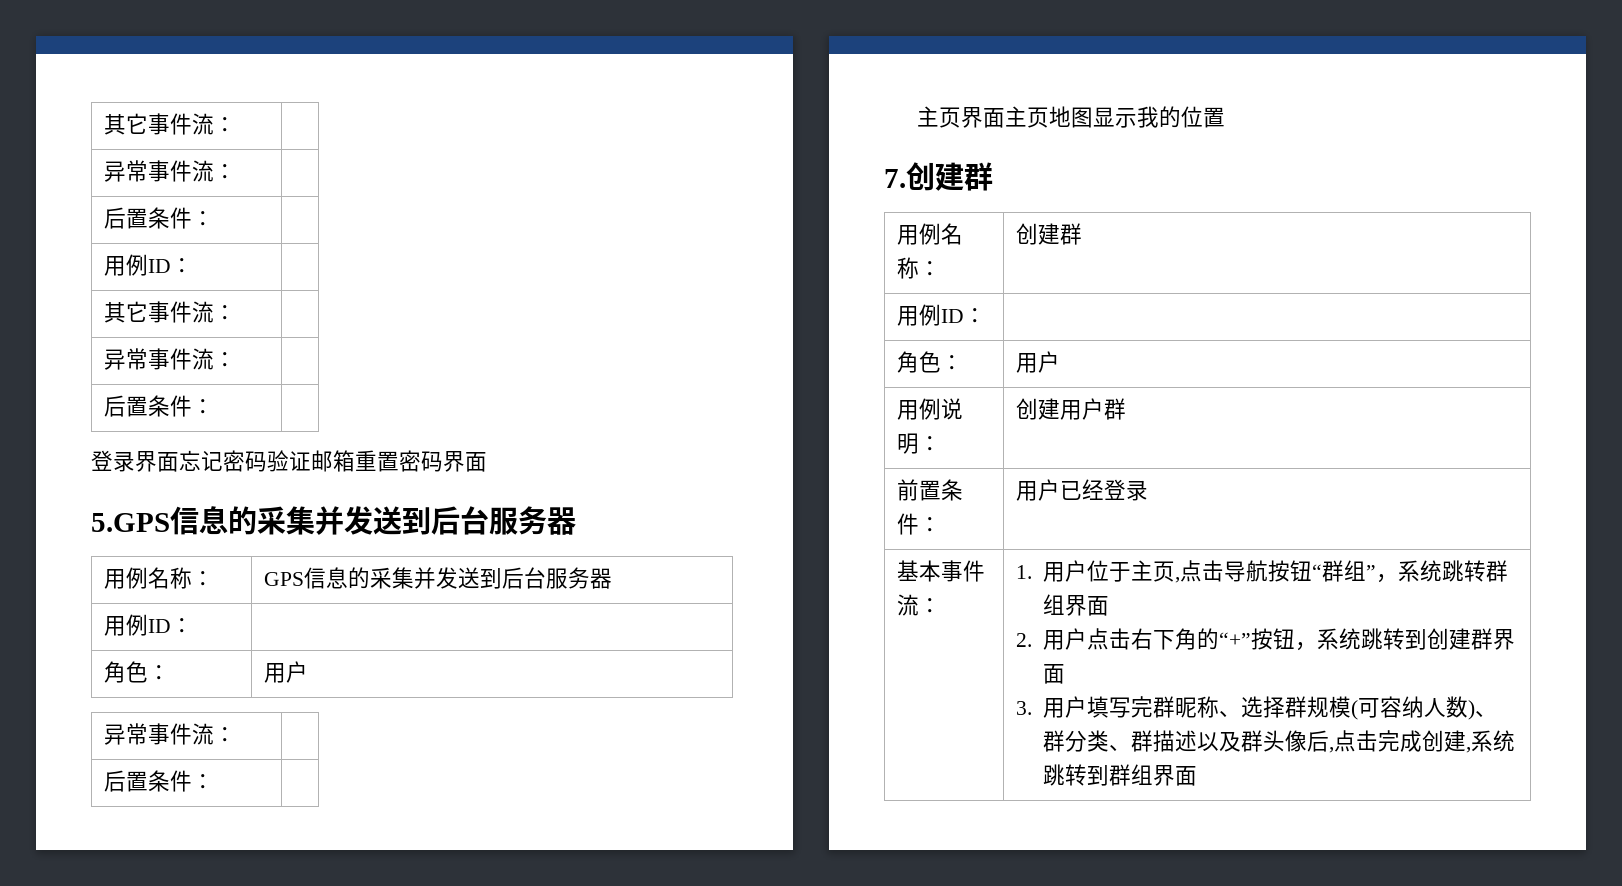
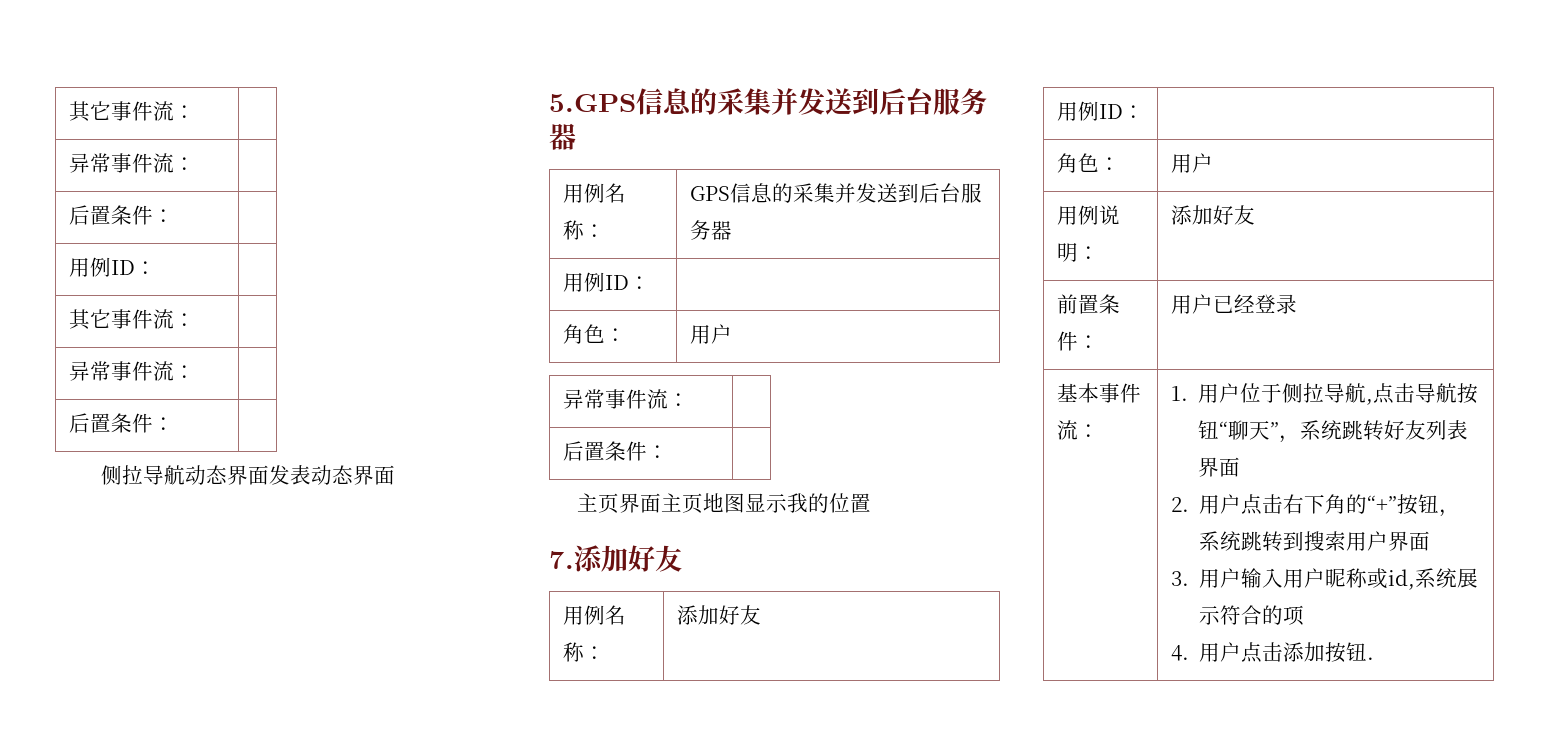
- 登录界面忘记密码验证邮箱重置密码界面
+ 侧拉导航动态界面发表动态界面
- 7.创建群
- 用例名称： | 创建群
+ 7.添加好友
+ 用例名称： | 添加好友
- 用例说明： | 创建用户群
+ 用例说明： | 添加好友
- 1.用户位于主页,点击导航按钮“群组”，系统跳转群组界面
+ 1.用户位于侧拉导航,点击导航按钮“聊天”，系统跳转好友列表界面
- 2.用户点击右下角的“+”按钮，系统跳转到创建群界面
+ 2.用户点击右下角的“+”按钮，系统跳转到搜索用户界面
- 3.用户填写完群昵称、选择群规模(可容纳人数)、群分类、群描述以及群头像后,点击完成创建,系统跳转到群组界面
+ 3.用户输入用户昵称或id,系统展示符合的项
+ 4.用户点击添加按钮.

